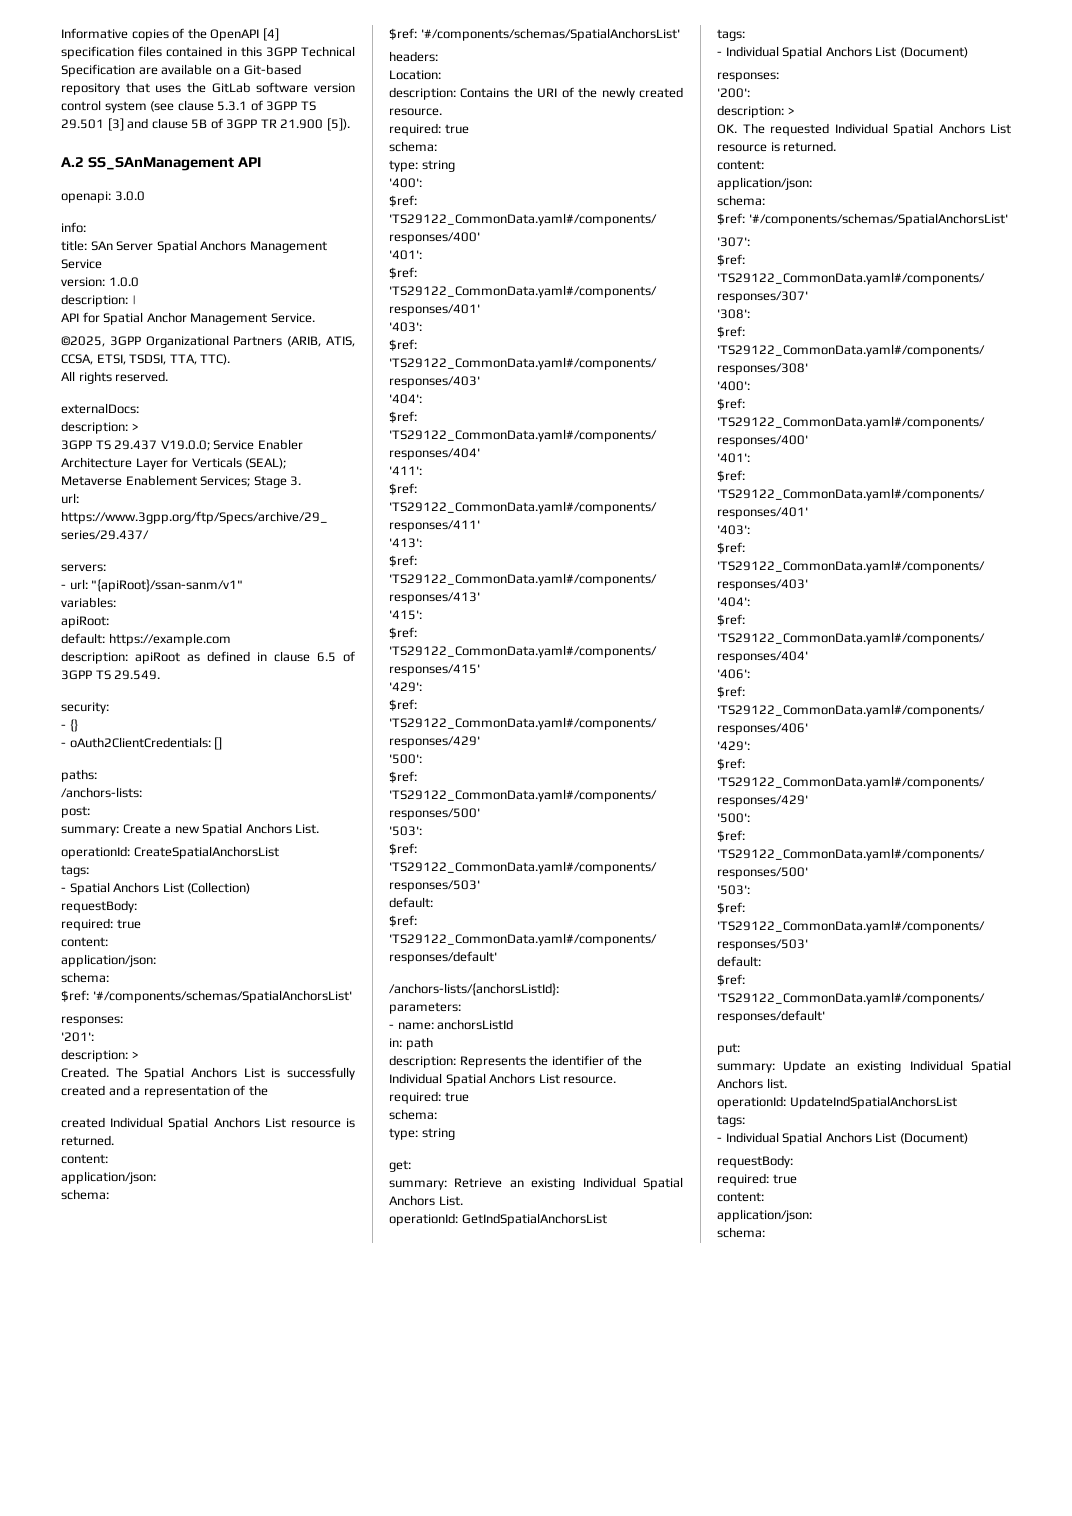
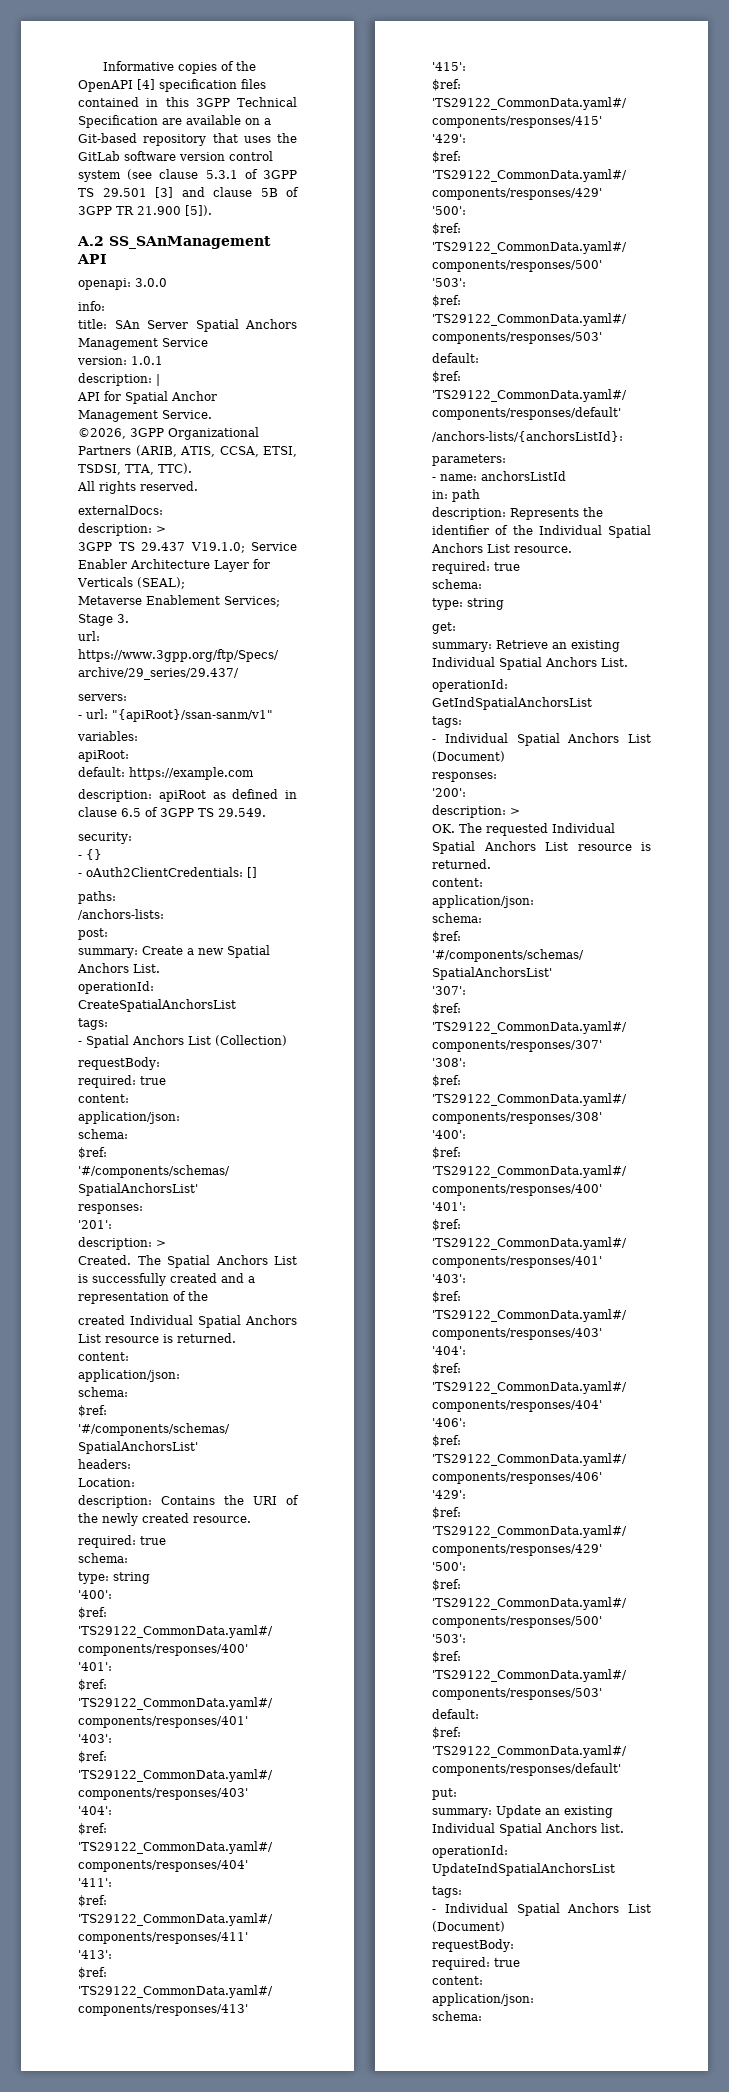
- version: 1.0.0
+ version: 1.0.1
- ©2025, 3GPP Organizational Partners (ARIB, ATIS, CCSA, ETSI, TSDSI, TTA, TTC).
+ ©2026, 3GPP Organizational Partners (ARIB, ATIS, CCSA, ETSI, TSDSI, TTA, TTC).
- 3GPP TS 29.437 V19.0.0; Service Enabler Architecture Layer for Verticals (SEAL);
+ 3GPP TS 29.437 V19.1.0; Service Enabler Architecture Layer for Verticals (SEAL);

